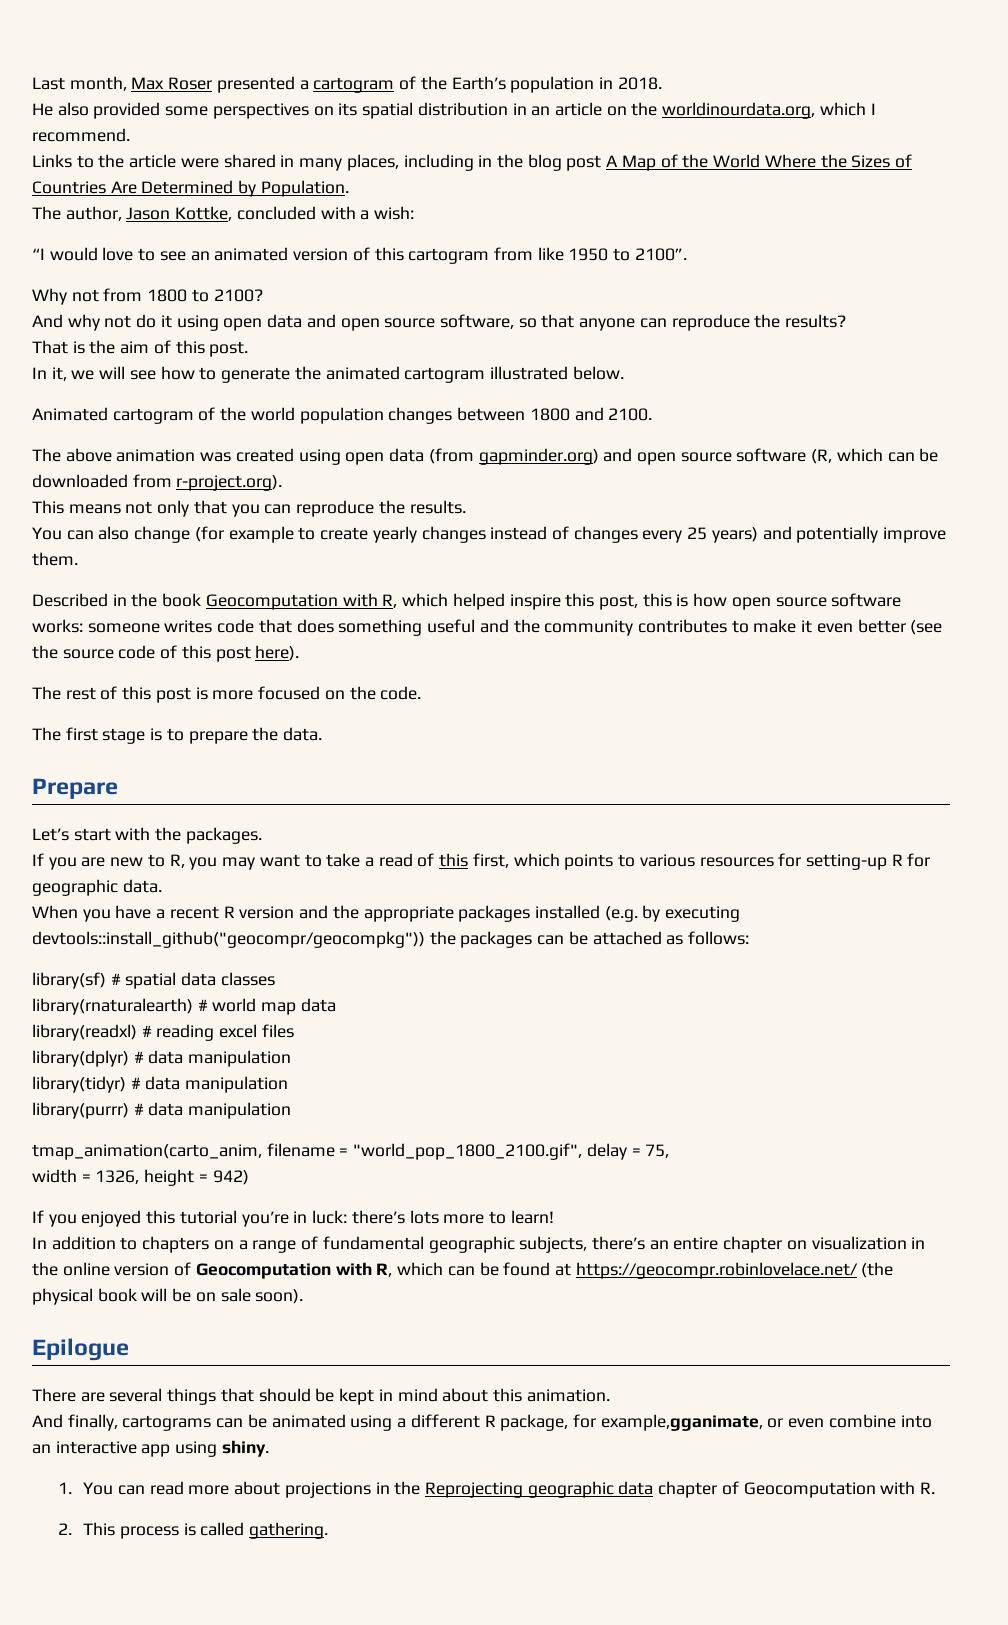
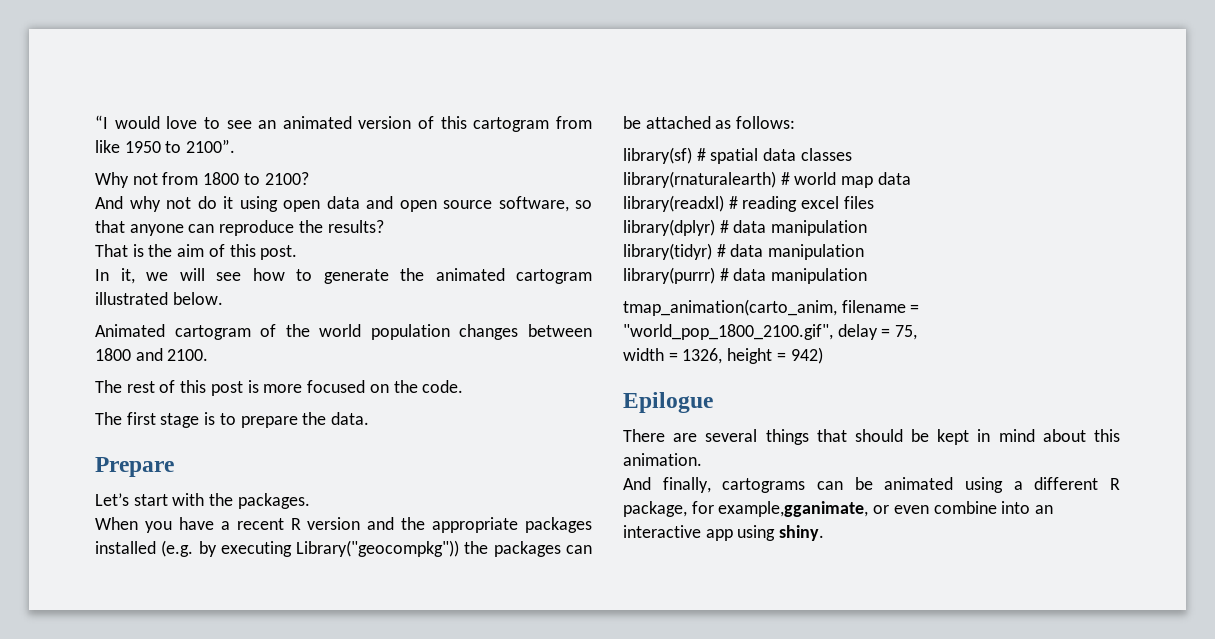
- Last month, Max Roser presented a cartogram of the Earth’s population in 2018.
- He also provided some perspectives on its spatial distribution in an article on the worldinourdata.org, which I recommend.
- Links to the article were shared in many places, including in the blog post A Map of the World Where the Sizes of Countries Are Determined by Population.
- The author, Jason Kottke, concluded with a wish:
- The above animation was created using open data (from gapminder.org) and open source software (R, which can be downloaded from r-project.org).
- This means not only that you can reproduce the results.
- You can also change (for example to create yearly changes instead of changes every 25 years) and potentially improve them.
- Described in the book Geocomputation with R, which helped inspire this post, this is how open source software works: someone writes code that does something useful and the community contributes to make it even better (see the source code of this post here).
- If you are new to R, you may want to take a read of this first, which points to various resources for setting-up R for geographic data.
- When you have a recent R version and the appropriate packages installed (e.g. by executing devtools::install_github("geocompr/geocompkg")) the packages can be attached as follows:
+ When you have a recent R version and the appropriate packages installed (e.g. by executing Library("geocompkg")) the packages can be attached as follows:
- If you enjoyed this tutorial you’re in luck: there’s lots more to learn!
- In addition to chapters on a range of fundamental geographic subjects, there’s an entire chapter on visualization in the online version of Geocomputation with R, which can be found at https://geocompr.robinlovelace.net/ (the physical book will be on sale soon).
- 1. You can read more about projections in the Reprojecting geographic data chapter of Geocomputation with R.
- 2. This process is called gathering.

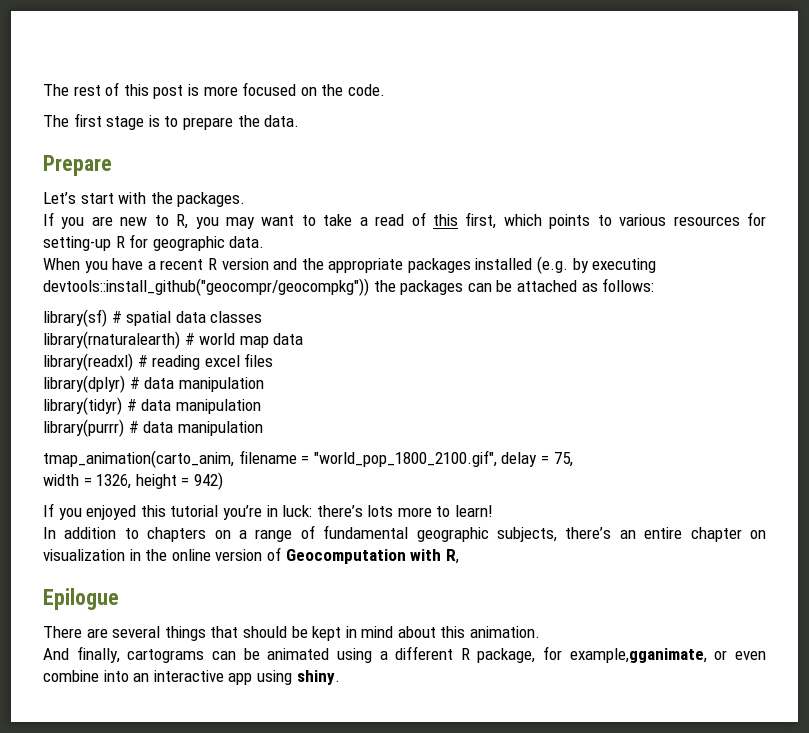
- “I would love to see an animated version of this cartogram from like 1950 to 2100”.
- Why not from 1800 to 2100?
- And why not do it using open data and open source software, so that anyone can reproduce the results?
- That is the aim of this post.
- In it, we will see how to generate the animated cartogram illustrated below.
- Animated cartogram of the world population changes between 1800 and 2100.
+ If you are new to R, you may want to take a read of this first, which points to various resources for setting-up R for geographic data.
- When you have a recent R version and the appropriate packages installed (e.g. by executing Library("geocompkg")) the packages can be attached as follows:
+ When you have a recent R version and the appropriate packages installed (e.g. by executing devtools::install_github("geocompr/geocompkg")) the packages can be attached as follows:
+ If you enjoyed this tutorial you’re in luck: there’s lots more to learn!
+ In addition to chapters on a range of fundamental geographic subjects, there’s an entire chapter on visualization in the online version of Geocomputation with R,

